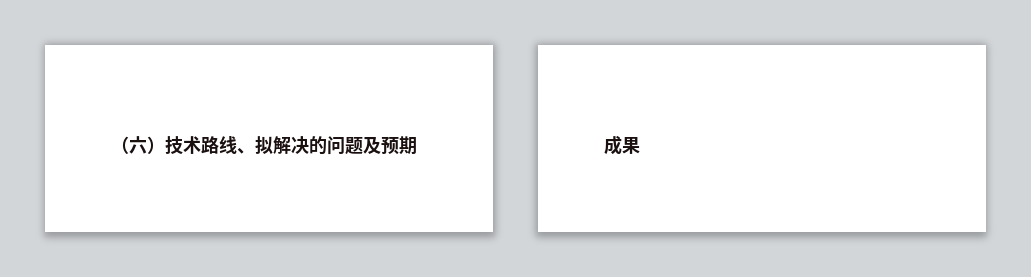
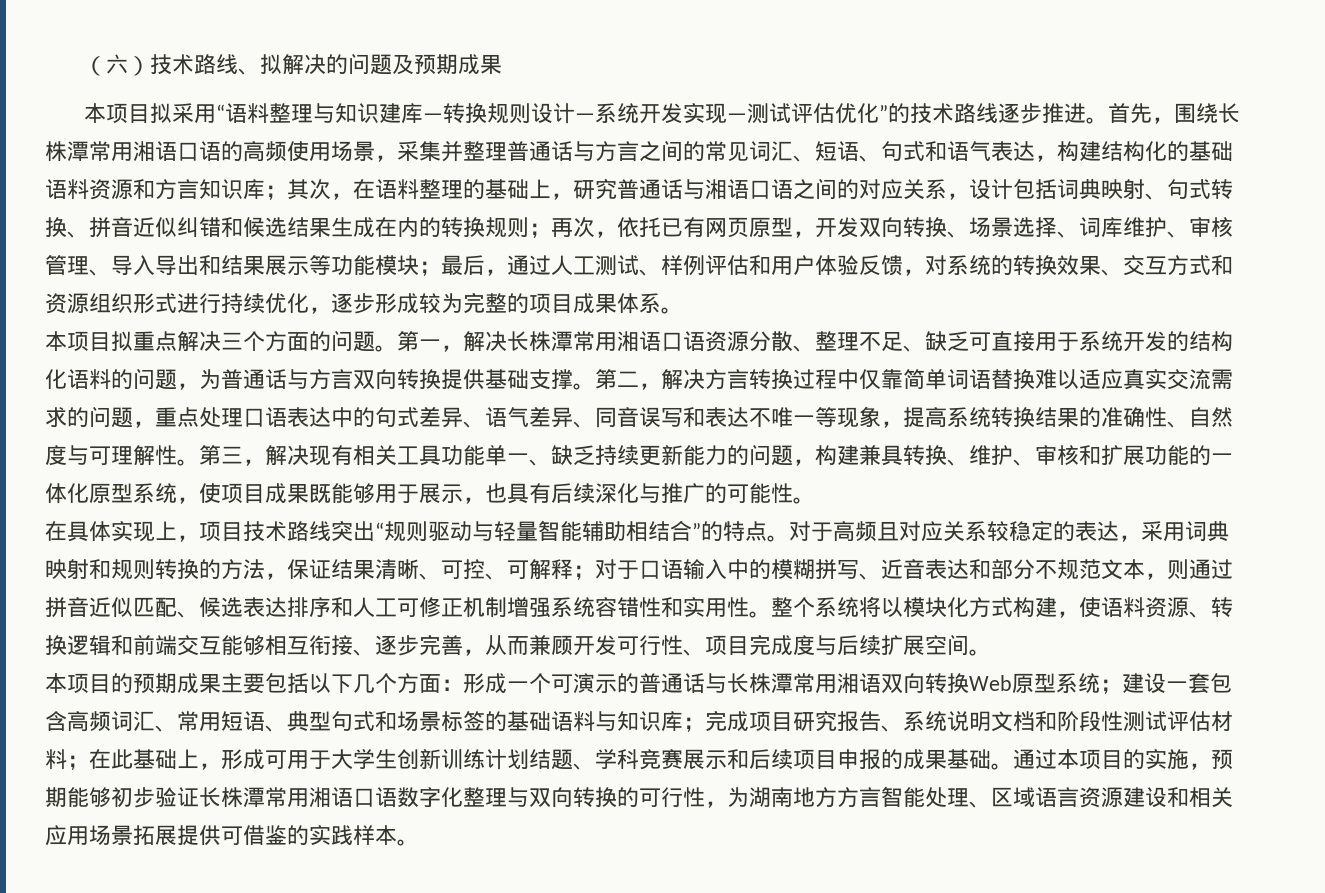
+ 本项目拟采用“语料整理与知识建库—转换规则设计—系统开发实现—测试评估优化”的技术路线逐步推进。首先，围绕长株潭常用湘语口语的高频使用场景，采集并整理普通话与方言之间的常见词汇、短语、句式和语气表达，构建结构化的基础语料资源和方言知识库；其次，在语料整理的基础上，研究普通话与湘语口语之间的对应关系，设计包括词典映射、句式转换、拼音近似纠错和候选结果生成在内的转换规则；再次，依托已有网页原型，开发双向转换、场景选择、词库维护、审核管理、导入导出和结果展示等功能模块；最后，通过人工测试、样例评估和用户体验反馈，对系统的转换效果、交互方式和资源组织形式进行持续优化，逐步形成较为完整的项目成果体系。
+ 本项目拟重点解决三个方面的问题。第一，解决长株潭常用湘语口语资源分散、整理不足、缺乏可直接用于系统开发的结构化语料的问题，为普通话与方言双向转换提供基础支撑。第二，解决方言转换过程中仅靠简单词语替换难以适应真实交流需求的问题，重点处理口语表达中的句式差异、语气差异、同音误写和表达不唯一等现象，提高系统转换结果的准确性、自然度与可理解性。第三，解决现有相关工具功能单一、缺乏持续更新能力的问题，构建兼具转换、维护、审核和扩展功能的一体化原型系统，使项目成果既能够用于展示，也具有后续深化与推广的可能性。
+ 在具体实现上，项目技术路线突出“规则驱动与轻量智能辅助相结合”的特点。对于高频且对应关系较稳定的表达，采用词典映射和规则转换的方法，保证结果清晰、可控、可解释；对于口语输入中的模糊拼写、近音表达和部分不规范文本，则通过拼音近似匹配、候选表达排序和人工可修正机制增强系统容错性和实用性。整个系统将以模块化方式构建，使语料资源、转换逻辑和前端交互能够相互衔接、逐步完善，从而兼顾开发可行性、项目完成度与后续扩展空间。
+ 本项目的预期成果主要包括以下几个方面：形成一个可演示的普通话与长株潭常用湘语双向转换Web原型系统；建设一套包含高频词汇、常用短语、典型句式和场景标签的基础语料与知识库；完成项目研究报告、系统说明文档和阶段性测试评估材料；在此基础上，形成可用于大学生创新训练计划结题、学科竞赛展示和后续项目申报的成果基础。通过本项目的实施，预期能够初步验证长株潭常用湘语口语数字化整理与双向转换的可行性，为湖南地方方言智能处理、区域语言资源建设和相关应用场景拓展提供可借鉴的实践样本。

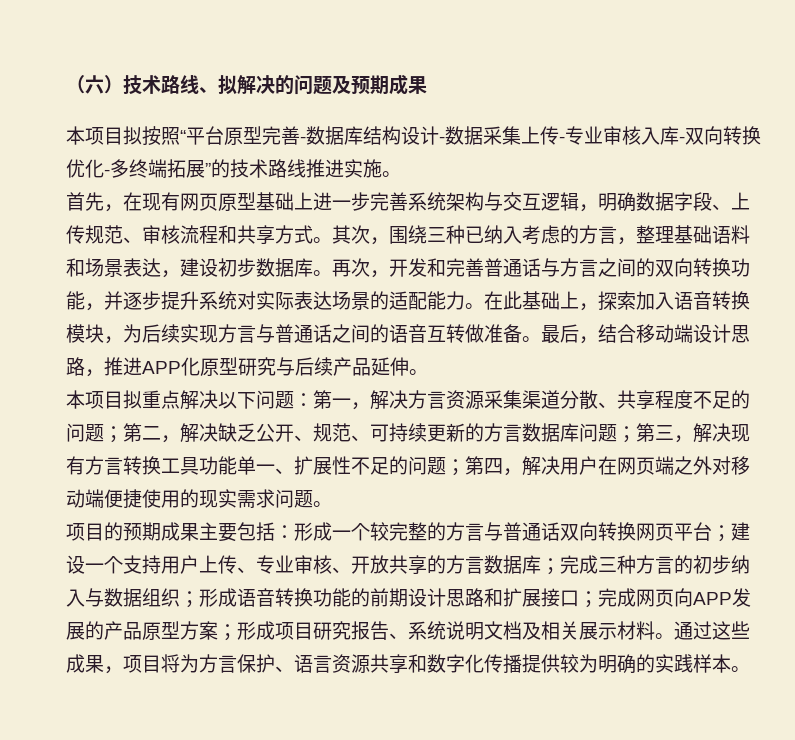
- 本项目拟采用“语料整理与知识建库—转换规则设计—系统开发实现—测试评估优化”的技术路线逐步推进。首先，围绕长株潭常用湘语口语的高频使用场景，采集并整理普通话与方言之间的常见词汇、短语、句式和语气表达，构建结构化的基础语料资源和方言知识库；其次，在语料整理的基础上，研究普通话与湘语口语之间的对应关系，设计包括词典映射、句式转换、拼音近似纠错和候选结果生成在内的转换规则；再次，依托已有网页原型，开发双向转换、场景选择、词库维护、审核管理、导入导出和结果展示等功能模块；最后，通过人工测试、样例评估和用户体验反馈，对系统的转换效果、交互方式和资源组织形式进行持续优化，逐步形成较为完整的项目成果体系。
+ 本项目拟按照“平台原型完善-数据库结构设计-数据采集上传-专业审核入库-双向转换优化-多终端拓展”的技术路线推进实施。
+ 首先，在现有网页原型基础上进一步完善系统架构与交互逻辑，明确数据字段、上传规范、审核流程和共享方式。其次，围绕三种已纳入考虑的方言，整理基础语料和场景表达，建设初步数据库。再次，开发和完善普通话与方言之间的双向转换功能，并逐步提升系统对实际表达场景的适配能力。在此基础上，探索加入语音转换模块，为后续实现方言与普通话之间的语音互转做准备。最后，结合移动端设计思路，推进APP化原型研究与后续产品延伸。
- 本项目拟重点解决三个方面的问题。第一，解决长株潭常用湘语口语资源分散、整理不足、缺乏可直接用于系统开发的结构化语料的问题，为普通话与方言双向转换提供基础支撑。第二，解决方言转换过程中仅靠简单词语替换难以适应真实交流需求的问题，重点处理口语表达中的句式差异、语气差异、同音误写和表达不唯一等现象，提高系统转换结果的准确性、自然度与可理解性。第三，解决现有相关工具功能单一、缺乏持续更新能力的问题，构建兼具转换、维护、审核和扩展功能的一体化原型系统，使项目成果既能够用于展示，也具有后续深化与推广的可能性。
- 在具体实现上，项目技术路线突出“规则驱动与轻量智能辅助相结合”的特点。对于高频且对应关系较稳定的表达，采用词典映射和规则转换的方法，保证结果清晰、可控、可解释；对于口语输入中的模糊拼写、近音表达和部分不规范文本，则通过拼音近似匹配、候选表达排序和人工可修正机制增强系统容错性和实用性。整个系统将以模块化方式构建，使语料资源、转换逻辑和前端交互能够相互衔接、逐步完善，从而兼顾开发可行性、项目完成度与后续扩展空间。
- 本项目的预期成果主要包括以下几个方面：形成一个可演示的普通话与长株潭常用湘语双向转换Web原型系统；建设一套包含高频词汇、常用短语、典型句式和场景标签的基础语料与知识库；完成项目研究报告、系统说明文档和阶段性测试评估材料；在此基础上，形成可用于大学生创新训练计划结题、学科竞赛展示和后续项目申报的成果基础。通过本项目的实施，预期能够初步验证长株潭常用湘语口语数字化整理与双向转换的可行性，为湖南地方方言智能处理、区域语言资源建设和相关应用场景拓展提供可借鉴的实践样本。
+ 本项目拟重点解决以下问题：第一，解决方言资源采集渠道分散、共享程度不足的问题；第二，解决缺乏公开、规范、可持续更新的方言数据库问题；第三，解决现有方言转换工具功能单一、扩展性不足的问题；第四，解决用户在网页端之外对移动端便捷使用的现实需求问题。
+ 项目的预期成果主要包括：形成一个较完整的方言与普通话双向转换网页平台；建设一个支持用户上传、专业审核、开放共享的方言数据库；完成三种方言的初步纳入与数据组织；形成语音转换功能的前期设计思路和扩展接口；完成网页向APP发展的产品原型方案；形成项目研究报告、系统说明文档及相关展示材料。通过这些成果，项目将为方言保护、语言资源共享和数字化传播提供较为明确的实践样本。

